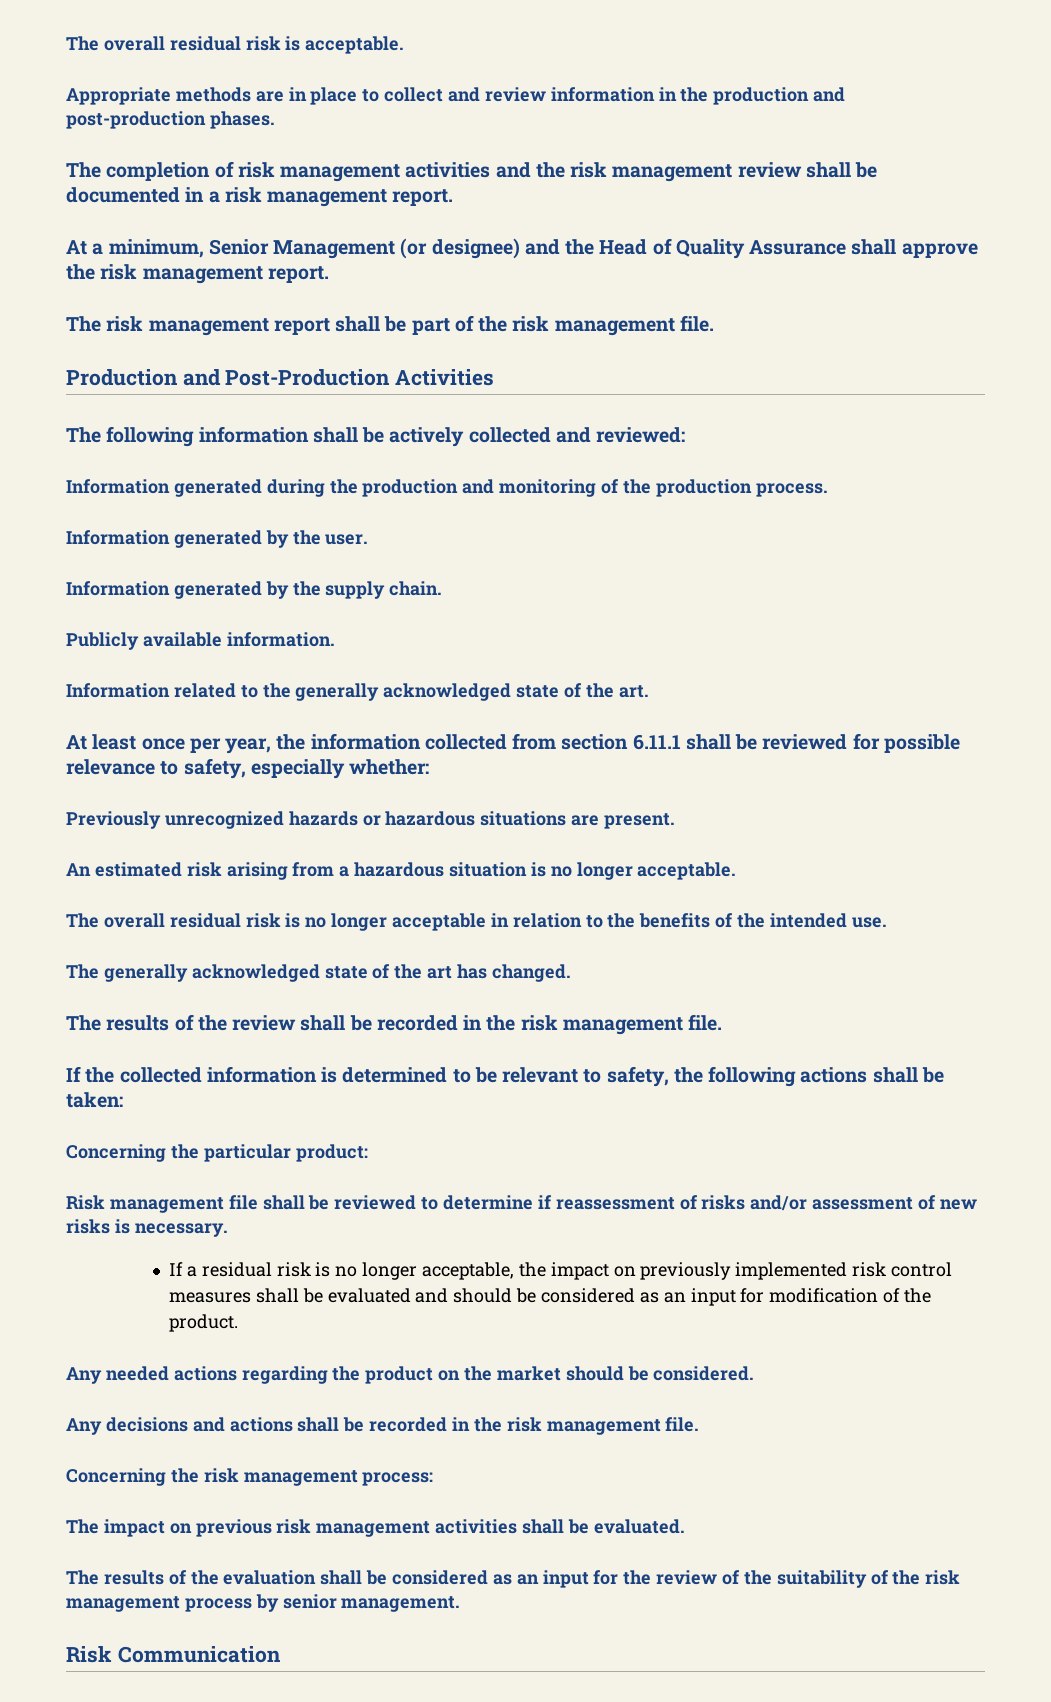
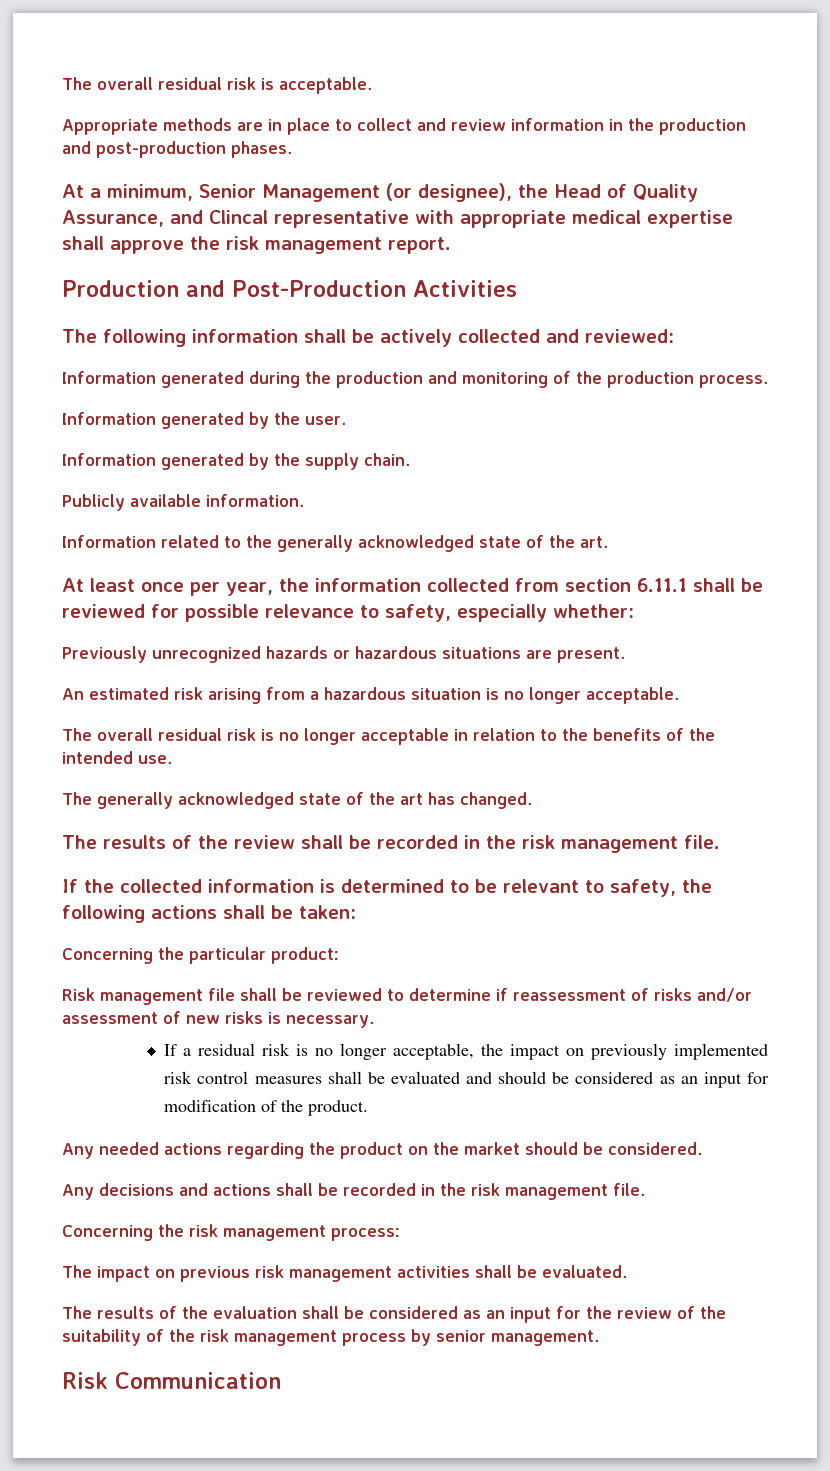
- The completion of risk management activities and the risk management review shall be documented in a risk management report.
- At a minimum, Senior Management (or designee) and the Head of Quality Assurance shall approve the risk management report.
+ At a minimum, Senior Management (or designee), the Head of Quality Assurance, and Clincal representative with appropriate medical expertise shall approve the risk management report.
- The risk management report shall be part of the risk management file.

